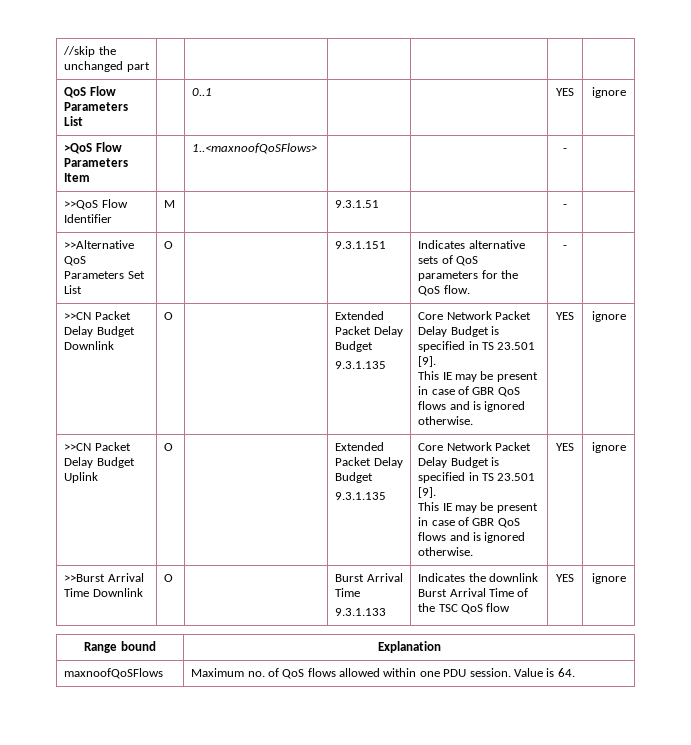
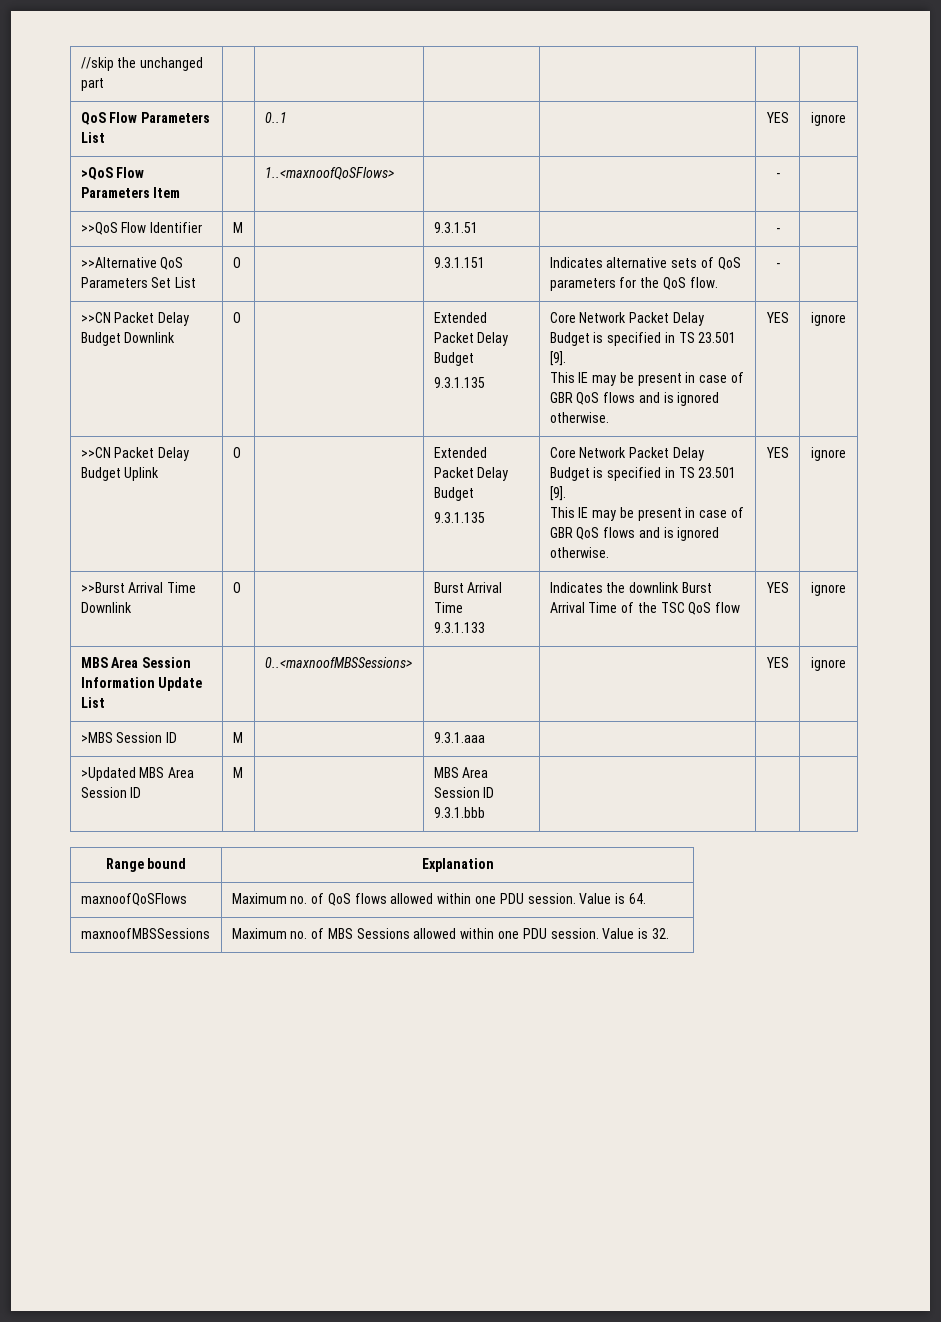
+ MBS Area Session Information Update List | | 0..<maxnoofMBSSessions> | | | YES | ignore
+ >MBS Session ID | M | | 9.3.1.aaa | | |
+ >Updated MBS Area Session ID | M | | MBS Area Session ID 9.3.1.bbb | | |
+ maxnoofMBSSessions | Maximum no. of MBS Sessions allowed within one PDU session. Value is 32.

